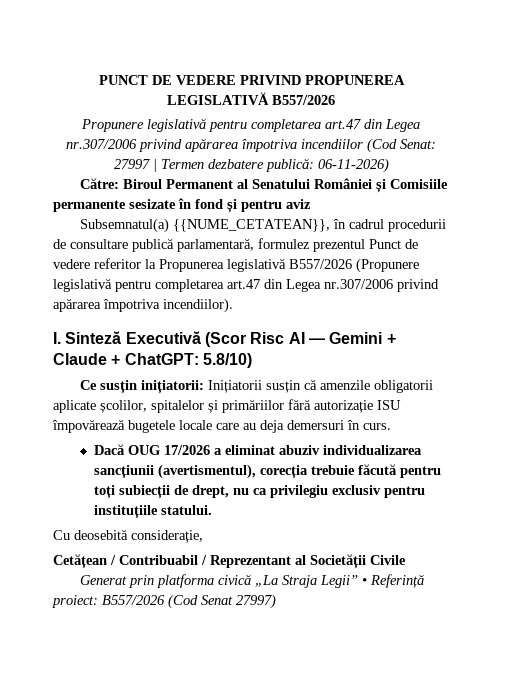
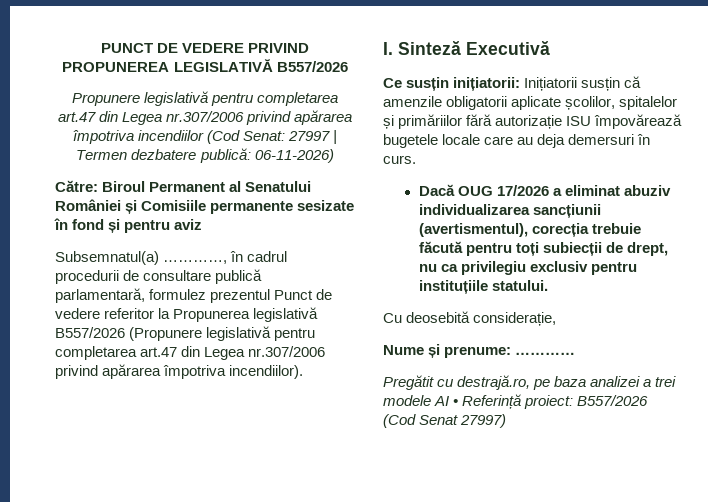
- Subsemnatul(a) {{NUME_CETATEAN}}, în cadrul procedurii de consultare publică parlamentară, formulez prezentul Punct de vedere referitor la Propunerea legislativă B557/2026 (Propunere legislativă pentru completarea art.47 din Legea nr.307/2006 privind apărarea împotriva incendiilor).
+ Subsemnatul(a) …………, în cadrul procedurii de consultare publică parlamentară, formulez prezentul Punct de vedere referitor la Propunerea legislativă B557/2026 (Propunere legislativă pentru completarea art.47 din Legea nr.307/2006 privind apărarea împotriva incendiilor).
- I. Sinteză Executivă (Scor Risc AI — Gemini + Claude + ChatGPT: 5.8/10)
+ I. Sinteză Executivă
- Cetățean / Contribuabil / Reprezentant al Societății Civile
- Generat prin platforma civică „La Straja Legii” • Referință proiect: B557/2026 (Cod Senat 27997)
+ Nume și prenume: …………
+ Pregătit cu destrajă.ro, pe baza analizei a trei modele AI • Referință proiect: B557/2026 (Cod Senat 27997)

